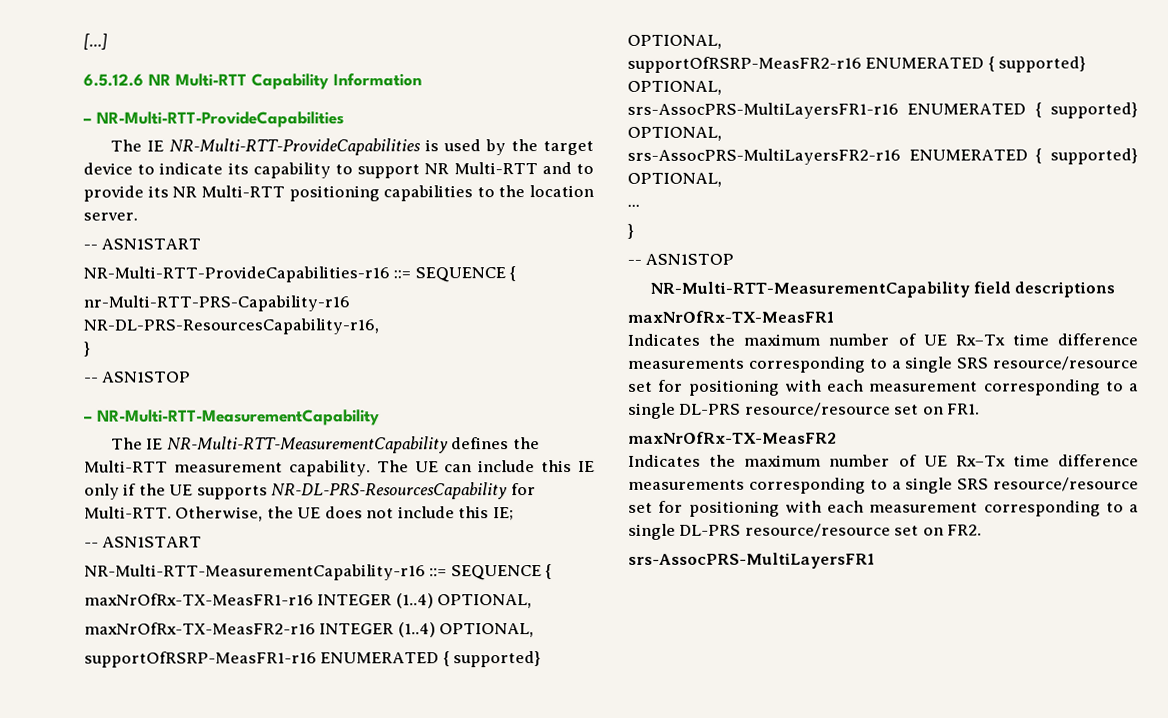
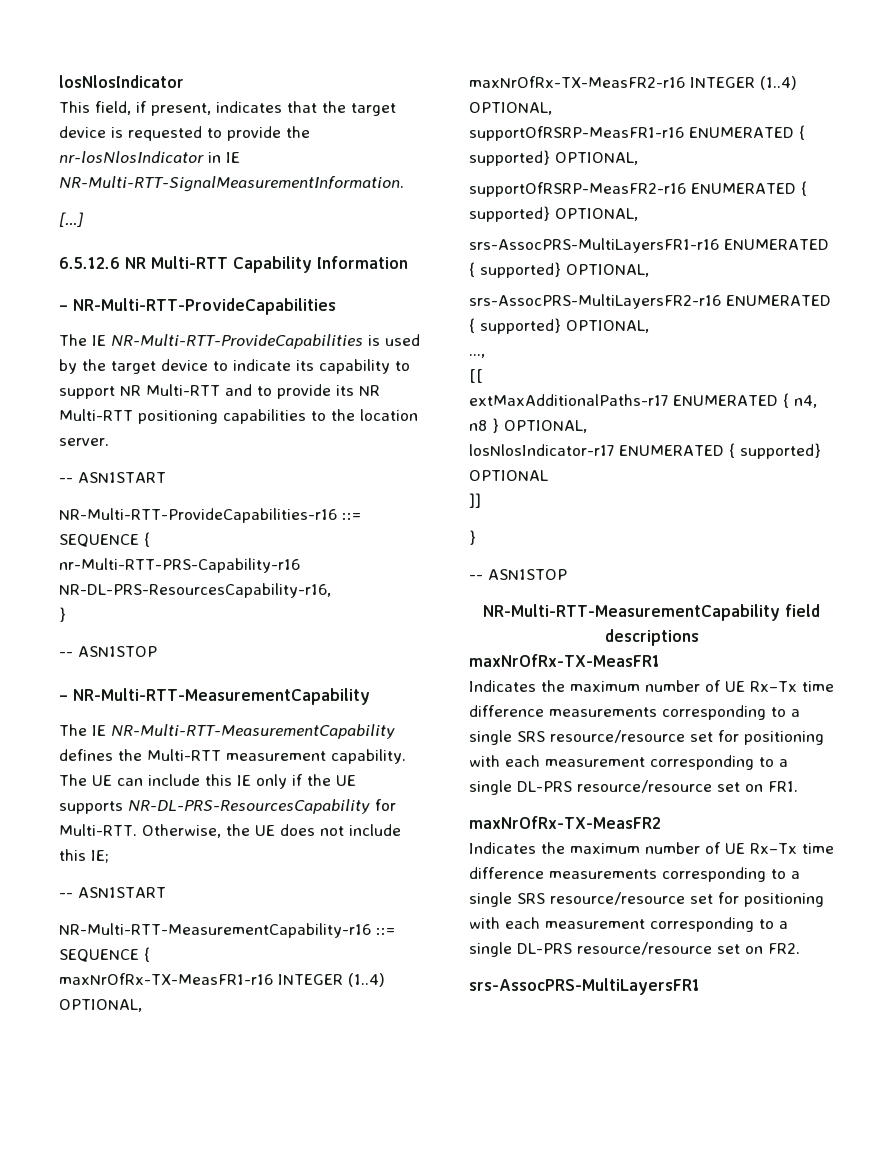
+ losNlosIndicator
+ This field, if present, indicates that the target device is requested to provide the nr-losNlosIndicator in IE NR-Multi-RTT-SignalMeasurementInformation.
- ...
+ ...,
+ [[
+ extMaxAdditionalPaths-r17 ENUMERATED { n4, n8 } OPTIONAL,
+ losNlosIndicator-r17 ENUMERATED { supported} OPTIONAL
+ ]]

